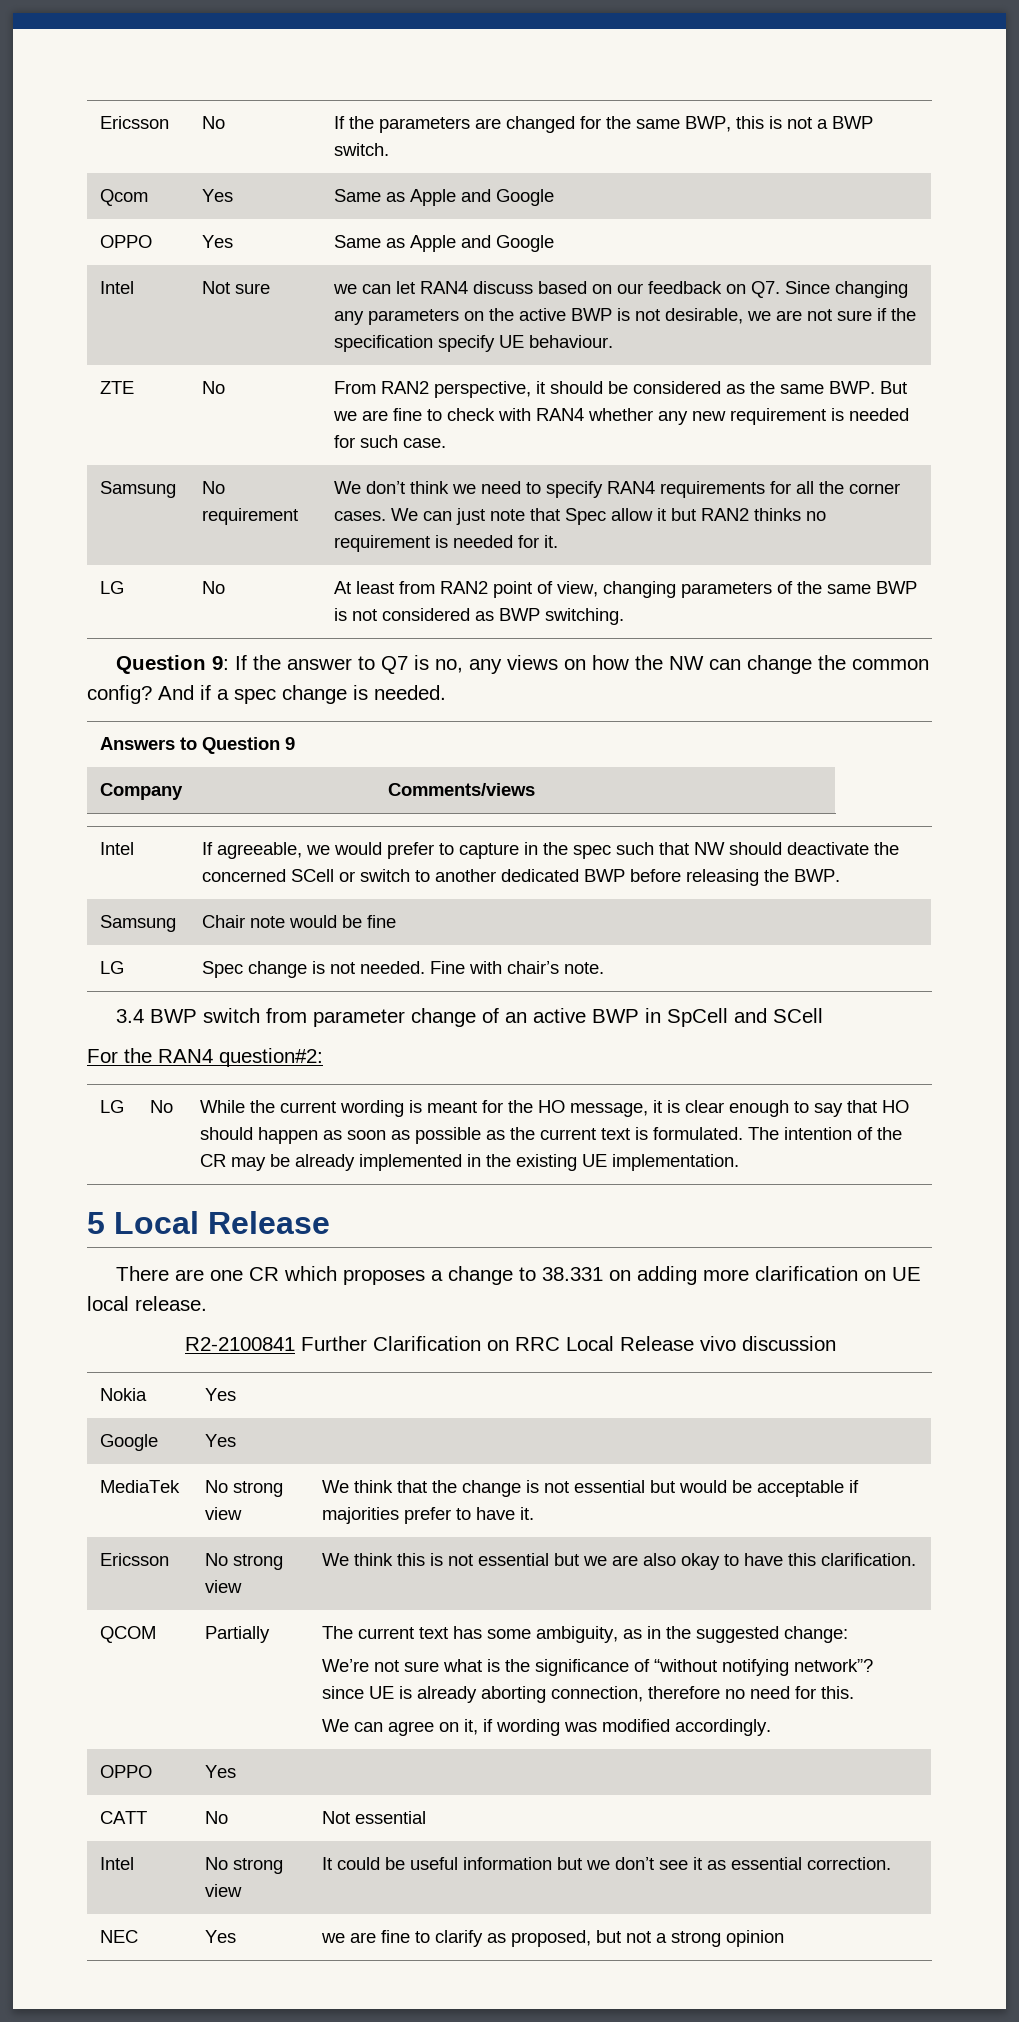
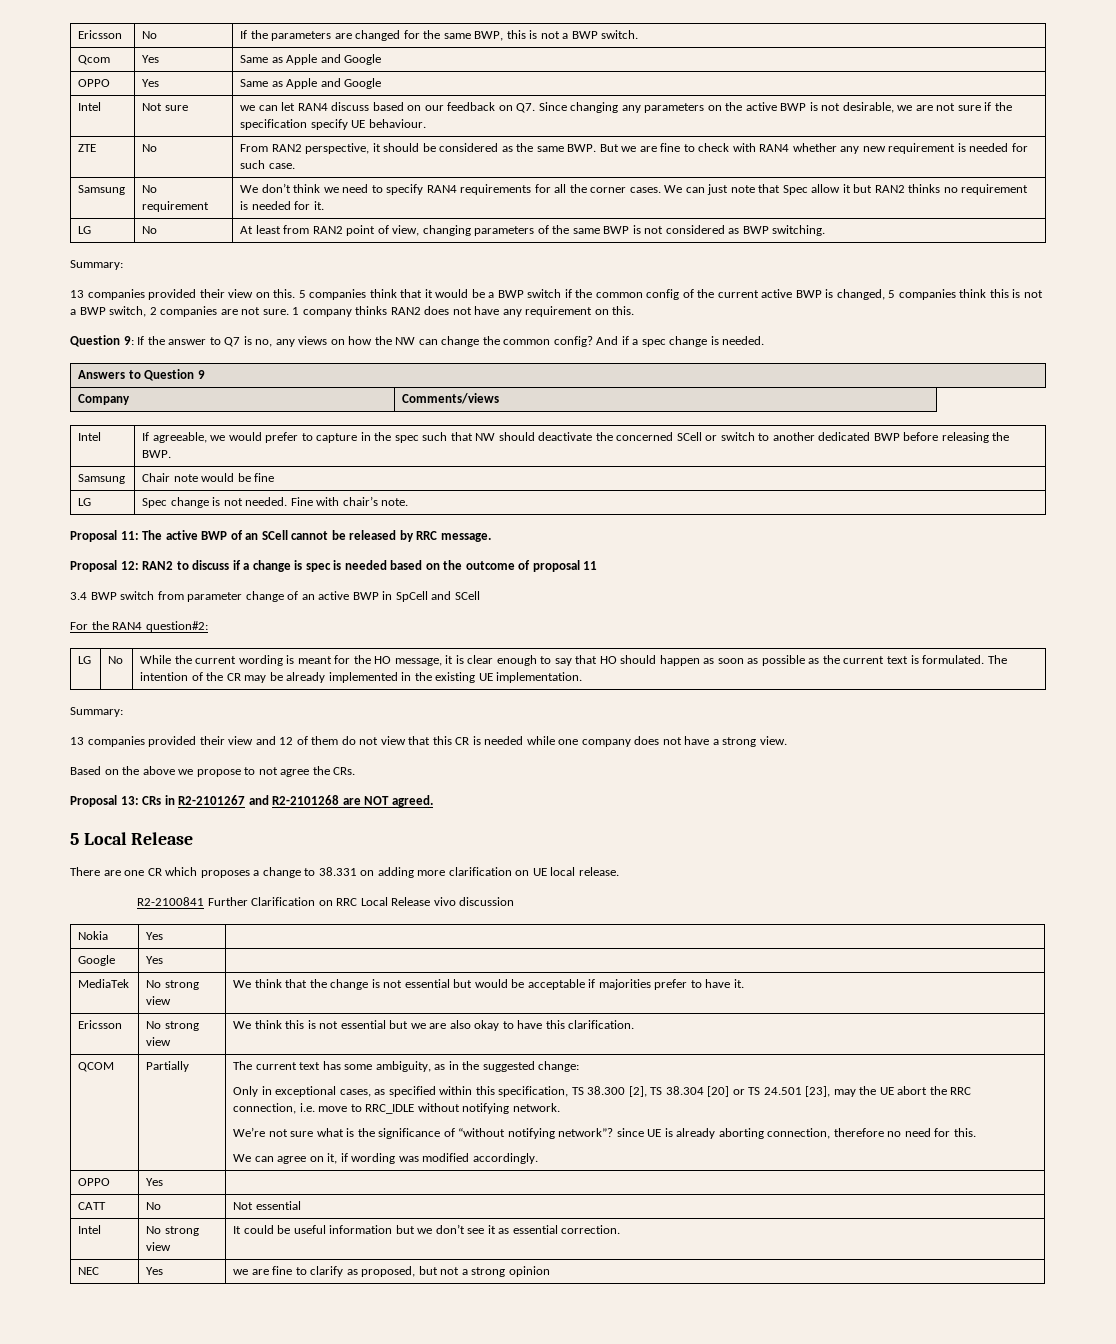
  LG | No | At least from RAN2 point of view, changing parameters of the same BWP is not considered as BWP switching.
+ Summary:
+ 13 companies provided their view on this. 5 companies think that it would be a BWP switch if the common config of the current active BWP is changed, 5 companies think this is not a BWP switch, 2 companies are not sure. 1 company thinks RAN2 does not have any requirement on this.
+ Proposal 11: The active BWP of an SCell cannot be released by RRC message.
+ Proposal 12: RAN2 to discuss if a change is spec is needed based on the outcome of proposal 11
  The intention of the CR may be already implemented in the existing UE implementation.
+ Summary:
+ 13 companies provided their view and 12 of them do not view that this CR is needed while one company does not have a strong view.
+ Based on the above we propose to not agree the CRs.
+ Proposal 13: CRs in R2-2101267 and R2-2101268 are NOT agreed.
+ Only in exceptional cases, as specified within this specification, TS 38.300 [2], TS 38.304 [20] or TS 24.501 [23], may the UE abort the RRC connection, i.e. move to RRC_IDLE without notifying network.

